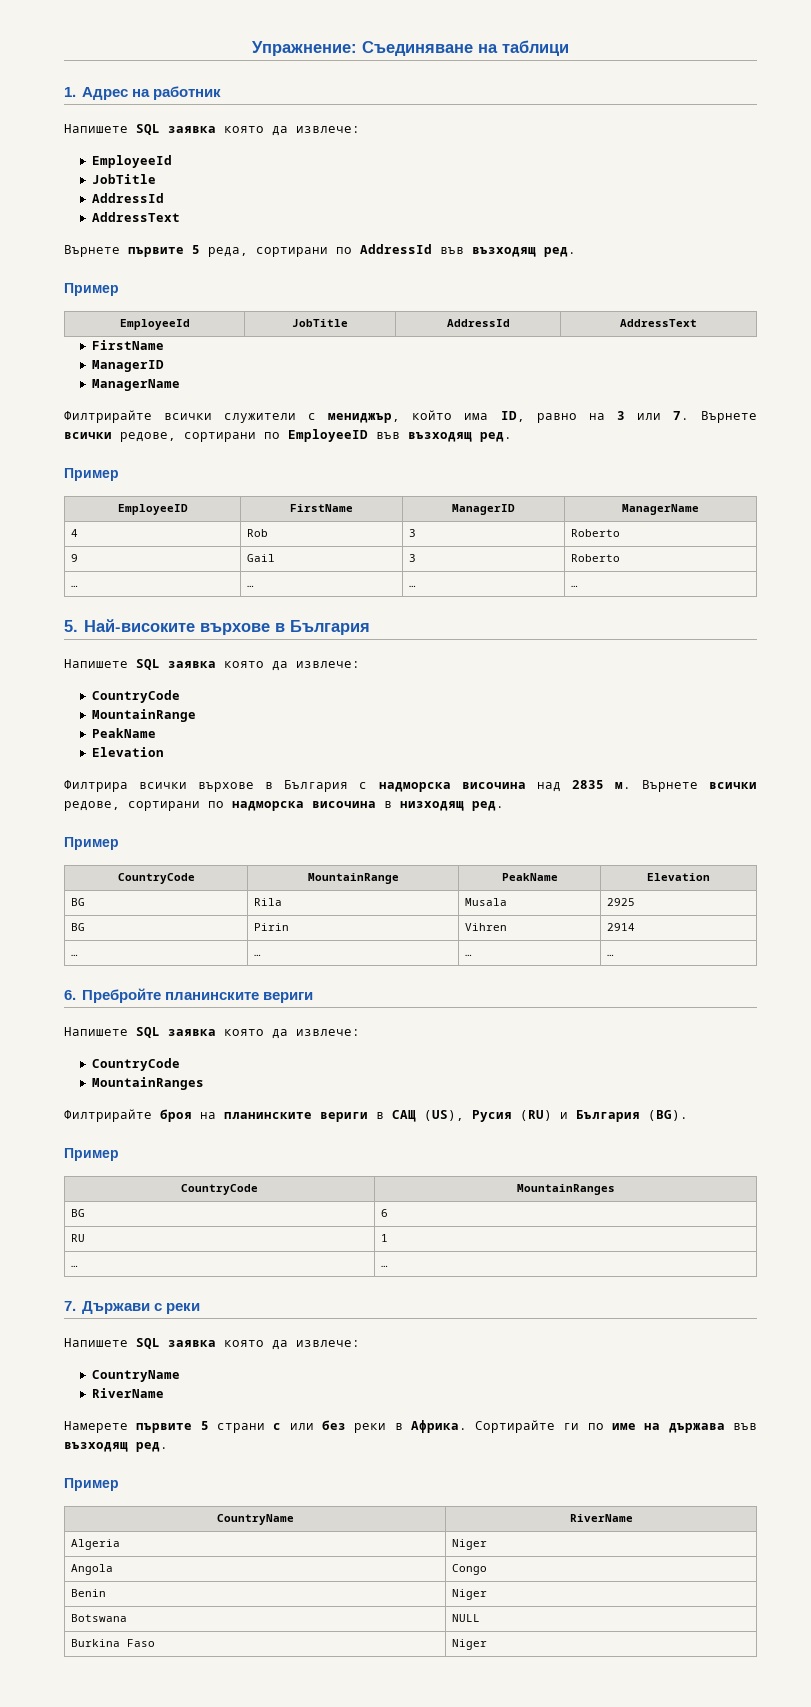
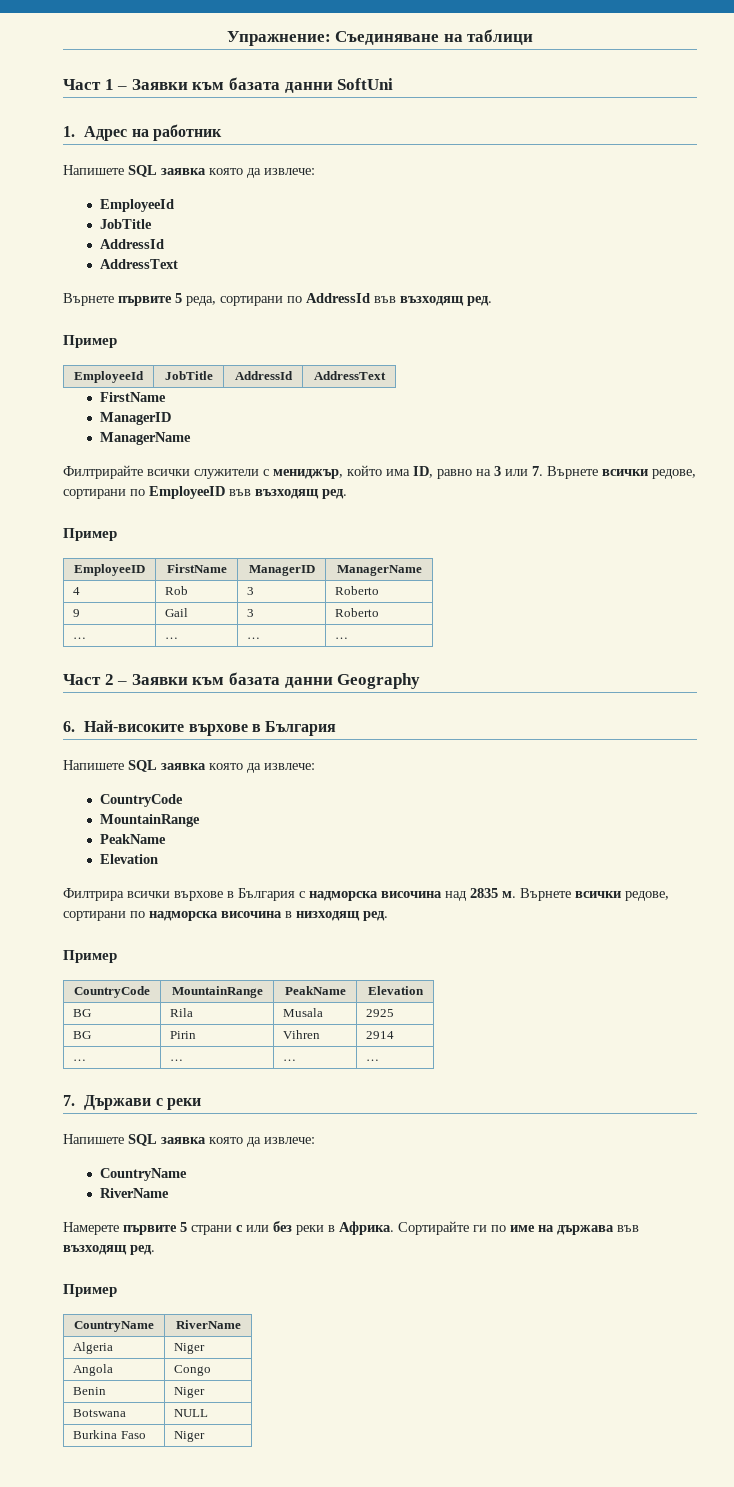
+ Част 1 – Заявки към базата данни SoftUni
- 5. Най-високите върхове в България
+ Част 2 – Заявки към базата данни Geography
+ 6. Най-високите върхове в България
- 6. Пребройте планинските вериги
- Напишете SQL заявка която да извлече:
- CountryCode
- MountainRanges
- Филтрирайте броя на планинските вериги в САЩ (US), Русия (RU) и България (BG).
- Пример
- CountryCode | MountainRanges
- BG | 6
- RU | 1
- … | …

